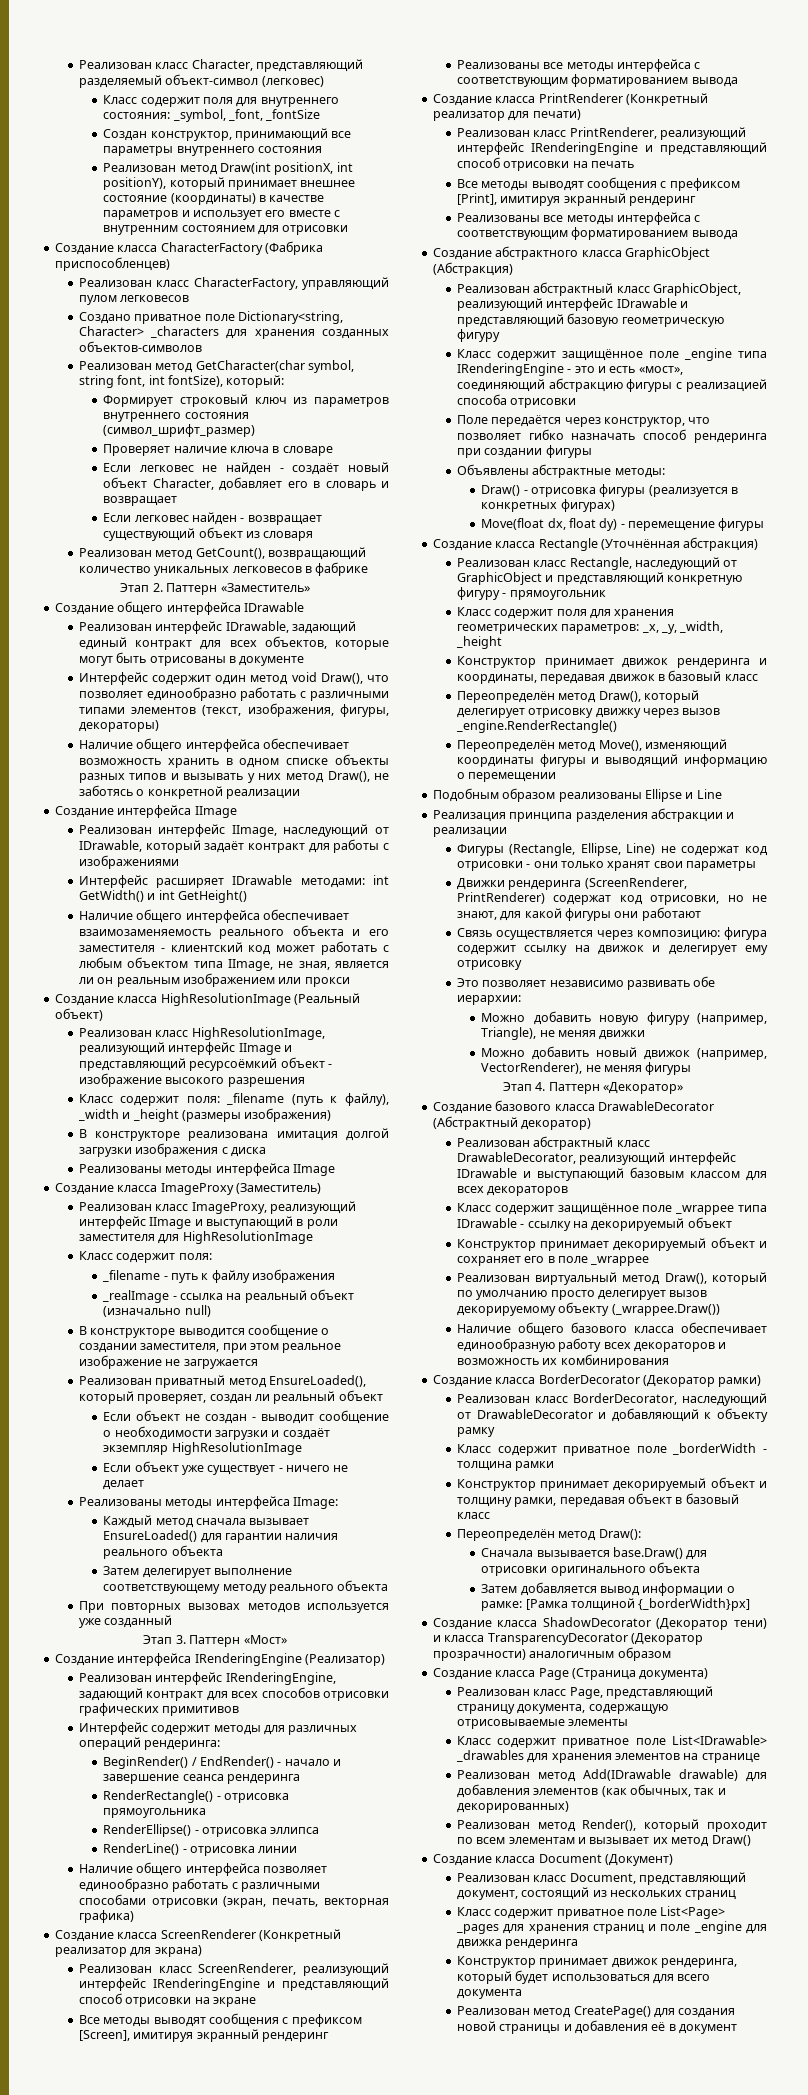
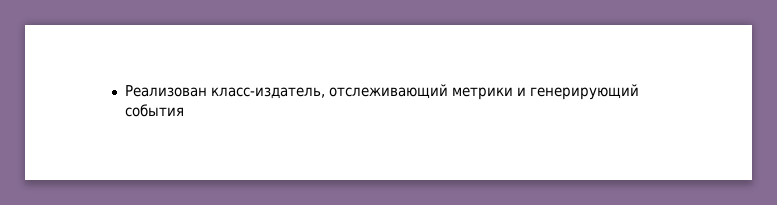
- Реализован класс Character, представляющий разделяемый объект-символ (легковес)
- Класс содержит поля для внутреннего состояния: _symbol, _font, _fontSize
- Создан конструктор, принимающий все параметры внутреннего состояния
- Реализован метод Draw(int positionX, int positionY), который принимает внешнее состояние (координаты) в качестве параметров и использует его вместе с внутренним состоянием для отрисовки
- Создание класса CharacterFactory (Фабрика приспособленцев)
- Реализован класс CharacterFactory, управляющий пулом легковесов
- Создано приватное поле Dictionary<string, Character> _characters для хранения созданных объектов-символов
- Реализован метод GetCharacter(char symbol, string font, int fontSize), который:
- Формирует строковый ключ из параметров внутреннего состояния (символ_шрифт_размер)
- Проверяет наличие ключа в словаре
- Если легковес не найден - создаёт новый объект Character, добавляет его в словарь и возвращает
- Если легковес найден - возвращает существующий объект из словаря
- Реализован метод GetCount(), возвращающий количество уникальных легковесов в фабрике
- Этап 2. Паттерн «Заместитель»
- Создание общего интерфейса IDrawable
- Реализован интерфейс IDrawable, задающий единый контракт для всех объектов, которые могут быть отрисованы в документе
- Интерфейс содержит один метод void Draw(), что позволяет единообразно работать с различными типами элементов (текст, изображения, фигуры, декораторы)
- Наличие общего интерфейса обеспечивает возможность хранить в одном списке объекты разных типов и вызывать у них метод Draw(), не заботясь о конкретной реализации
- Создание интерфейса IImage
- Реализован интерфейс IImage, наследующий от IDrawable, который задаёт контракт для работы с изображениями
- Интерфейс расширяет IDrawable методами: int GetWidth() и int GetHeight()
- Наличие общего интерфейса обеспечивает взаимозаменяемость реального объекта и его заместителя - клиентский код может работать с любым объектом типа IImage, не зная, является ли он реальным изображением или прокси
- Создание класса HighResolutionImage (Реальный объект)
- Реализован класс HighResolutionImage, реализующий интерфейс IImage и представляющий ресурсоёмкий объект - изображение высокого разрешения
- Класс содержит поля: _filename (путь к файлу), _width и _height (размеры изображения)
- В конструкторе реализована имитация долгой загрузки изображения с диска
- Реализованы методы интерфейса IImage
- Создание класса ImageProxy (Заместитель)
- Реализован класс ImageProxy, реализующий интерфейс IImage и выступающий в роли заместителя для HighResolutionImage
- Класс содержит поля:
- _filename - путь к файлу изображения
- _realImage - ссылка на реальный объект (изначально null)
- В конструкторе выводится сообщение о создании заместителя, при этом реальное изображение не загружается
- Реализован приватный метод EnsureLoaded(), который проверяет, создан ли реальный объект
- Если объект не создан - выводит сообщение о необходимости загрузки и создаёт экземпляр HighResolutionImage
- Если объект уже существует - ничего не делает
- Реализованы методы интерфейса IImage:
- Каждый метод сначала вызывает EnsureLoaded() для гарантии наличия реального объекта
- Затем делегирует выполнение соответствующему методу реального объекта
- При повторных вызовах методов используется уже созданный
- Этап 3. Паттерн «Мост»
- Создание интерфейса IRenderingEngine (Реализатор)
- Реализован интерфейс IRenderingEngine, задающий контракт для всех способов отрисовки графических примитивов
- Интерфейс содержит методы для различных операций рендеринга:
- BeginRender() / EndRender() - начало и завершение сеанса рендеринга
- RenderRectangle() - отрисовка прямоугольника
- RenderEllipse() - отрисовка эллипса
- RenderLine() - отрисовка линии
- Наличие общего интерфейса позволяет единообразно работать с различными способами отрисовки (экран, печать, векторная графика)
- Создание класса ScreenRenderer (Конкретный реализатор для экрана)
- Реализован класс ScreenRenderer, реализующий интерфейс IRenderingEngine и представляющий способ отрисовки на экране
- Все методы выводят сообщения с префиксом [Screen], имитируя экранный рендеринг
- Реализованы все методы интерфейса с соответствующим форматированием вывода
- Создание класса PrintRenderer (Конкретный реализатор для печати)
- Реализован класс PrintRenderer, реализующий интерфейс IRenderingEngine и представляющий способ отрисовки на печать
- Все методы выводят сообщения с префиксом [Print], имитируя экранный рендеринг
- Реализованы все методы интерфейса с соответствующим форматированием вывода
- Создание абстрактного класса GraphicObject (Абстракция)
- Реализован абстрактный класс GraphicObject, реализующий интерфейс IDrawable и представляющий базовую геометрическую фигуру
- Класс содержит защищённое поле _engine типа IRenderingEngine - это и есть «мост», соединяющий абстракцию фигуры с реализацией способа отрисовки
- Поле передаётся через конструктор, что позволяет гибко назначать способ рендеринга при создании фигуры
- Объявлены абстрактные методы:
- Draw() - отрисовка фигуры (реализуется в конкретных фигурах)
- Move(float dx, float dy) - перемещение фигуры
- Создание класса Rectangle (Уточнённая абстракция)
- Реализован класс Rectangle, наследующий от GraphicObject и представляющий конкретную фигуру - прямоугольник
- Класс содержит поля для хранения геометрических параметров: _x, _y, _width, _height
- Конструктор принимает движок рендеринга и координаты, передавая движок в базовый класс
- Переопределён метод Draw(), который делегирует отрисовку движку через вызов _engine.RenderRectangle()
- Переопределён метод Move(), изменяющий координаты фигуры и выводящий информацию о перемещении
- Подобным образом реализованы Ellipse и Line
- Реализация принципа разделения абстракции и реализации
- Фигуры (Rectangle, Ellipse, Line) не содержат код отрисовки - они только хранят свои параметры
- Движки рендеринга (ScreenRenderer, PrintRenderer) содержат код отрисовки, но не знают, для какой фигуры они работают
- Связь осуществляется через композицию: фигура содержит ссылку на движок и делегирует ему отрисовку
- Это позволяет независимо развивать обе иерархии:
- Можно добавить новую фигуру (например, Triangle), не меняя движки
- Можно добавить новый движок (например, VectorRenderer), не меняя фигуры
- Этап 4. Паттерн «Декоратор»
- Создание базового класса DrawableDecorator (Абстрактный декоратор)
- Реализован абстрактный класс DrawableDecorator, реализующий интерфейс IDrawable и выступающий базовым классом для всех декораторов
- Класс содержит защищённое поле _wrappee типа IDrawable - ссылку на декорируемый объект
- Конструктор принимает декорируемый объект и сохраняет его в поле _wrappee
- Реализован виртуальный метод Draw(), который по умолчанию просто делегирует вызов декорируемому объекту (_wrappee.Draw())
- Наличие общего базового класса обеспечивает единообразную работу всех декораторов и возможность их комбинирования
- Создание класса BorderDecorator (Декоратор рамки)
- Реализован класс BorderDecorator, наследующий от DrawableDecorator и добавляющий к объекту рамку
- Класс содержит приватное поле _borderWidth - толщина рамки
- Конструктор принимает декорируемый объект и толщину рамки, передавая объект в базовый класс
- Переопределён метод Draw():
- Сначала вызывается base.Draw() для отрисовки оригинального объекта
- Затем добавляется вывод информации о рамке: [Рамка толщиной {_borderWidth}px]
- Создание класса ShadowDecorator (Декоратор тени) и класса TransparencyDecorator (Декоратор прозрачности) аналогичным образом
- Создание класса Page (Страница документа)
- Реализован класс Page, представляющий страницу документа, содержащую отрисовываемые элементы
- Класс содержит приватное поле List<IDrawable> _drawables для хранения элементов на странице
- Реализован метод Add(IDrawable drawable) для добавления элементов (как обычных, так и декорированных)
- Реализован метод Render(), который проходит по всем элементам и вызывает их метод Draw()
- Создание класса Document (Документ)
- Реализован класс Document, представляющий документ, состоящий из нескольких страниц
- Класс содержит приватное поле List<Page> _pages для хранения страниц и поле _engine для движка рендеринга
- Конструктор принимает движок рендеринга, который будет использоваться для всего документа
- Реализован метод CreatePage() для создания новой страницы и добавления её в документ
+ Реализован класс-издатель, отслеживающий метрики и генерирующий события

